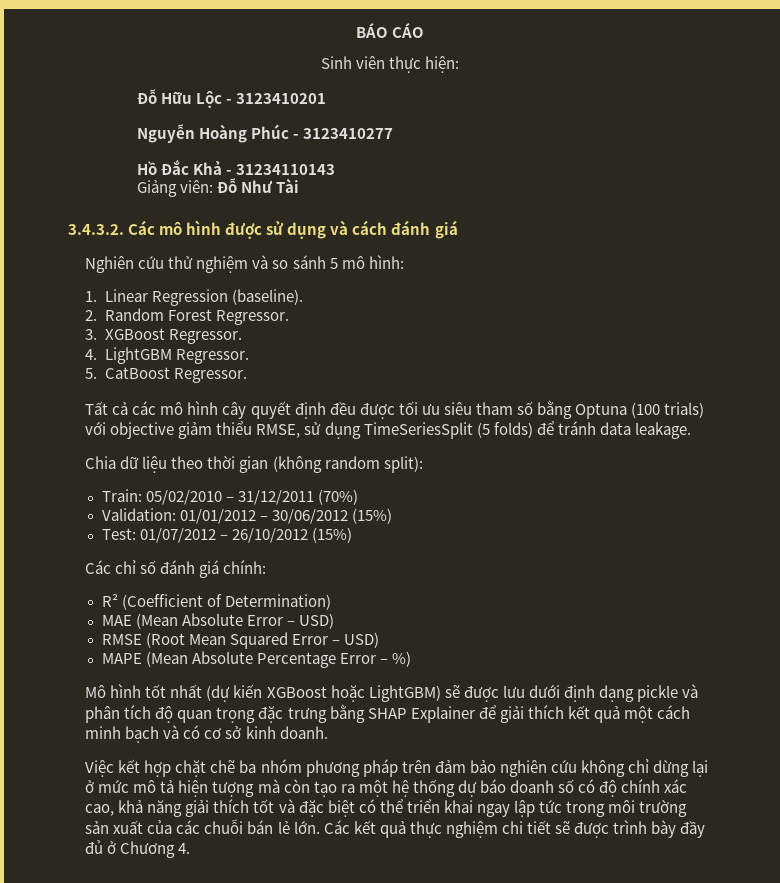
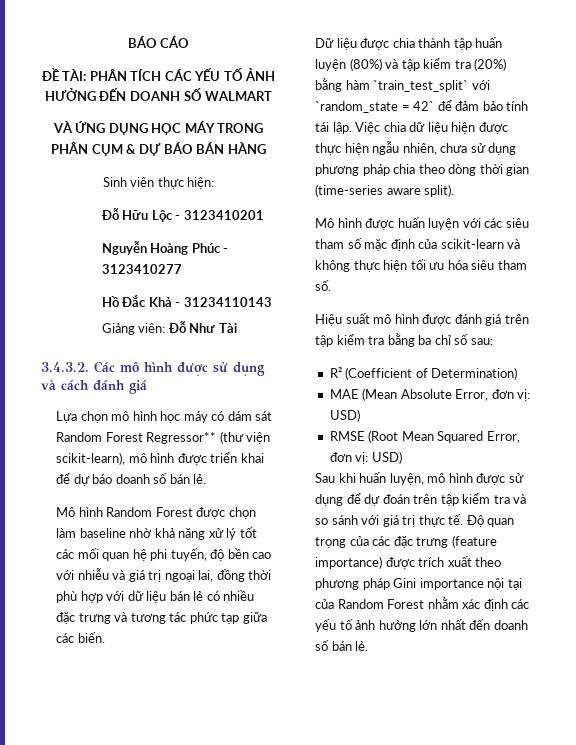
+ ĐỀ TÀI: PHÂN TÍCH CÁC YẾU TỐ ẢNH HƯỞNG ĐẾN DOANH SỐ WALMART
+ VÀ ỨNG DỤNG HỌC MÁY TRONG PHÂN CỤM & DỰ BÁO BÁN HÀNG
- Nghiên cứu thử nghiệm và so sánh 5 mô hình:
- 1. Linear Regression (baseline).
- 2. Random Forest Regressor.
- 3. XGBoost Regressor.
- 4. LightGBM Regressor.
- 5. CatBoost Regressor.
- Tất cả các mô hình cây quyết định đều được tối ưu siêu tham số bằng Optuna (100 trials) với objective giảm thiểu RMSE, sử dụng TimeSeriesSplit (5 folds) để tránh data leakage.
- Chia dữ liệu theo thời gian (không random split):
- Train: 05/02/2010 – 31/12/2011 (70%)
- Validation: 01/01/2012 – 30/06/2012 (15%)
- Test: 01/07/2012 – 26/10/2012 (15%)
- Các chỉ số đánh giá chính:
+ Lựa chọn mô hình học máy có dám sát Random Forest Regressor** (thư viện scikit-learn), mô hình được triển khai để dự báo doanh số bán lẻ.
+ Mô hình Random Forest được chọn làm baseline nhờ khả năng xử lý tốt các mối quan hệ phi tuyến, độ bền cao với nhiễu và giá trị ngoại lai, đồng thời phù hợp với dữ liệu bán lẻ có nhiều đặc trưng và tương tác phức tạp giữa các biến.
+ Dữ liệu được chia thành tập huấn luyện (80%) và tập kiểm tra (20%) bằng hàm `train_test_split` với `random_state = 42` để đảm bảo tính tái lập. Việc chia dữ liệu hiện được thực hiện ngẫu nhiên, chưa sử dụng phương pháp chia theo dòng thời gian (time-series aware split).
+ Mô hình được huấn luyện với các siêu tham số mặc định của scikit-learn và không thực hiện tối ưu hóa siêu tham số.
+ Hiệu suất mô hình được đánh giá trên tập kiểm tra bằng ba chỉ số sau:
- MAE (Mean Absolute Error – USD)
+ MAE (Mean Absolute Error, đơn vị: USD)
- RMSE (Root Mean Squared Error – USD)
- MAPE (Mean Absolute Percentage Error – %)
- Mô hình tốt nhất (dự kiến XGBoost hoặc LightGBM) sẽ được lưu dưới định dạng pickle và phân tích độ quan trọng đặc trưng bằng SHAP Explainer để giải thích kết quả một cách minh bạch và có cơ sở kinh doanh.
- Việc kết hợp chặt chẽ ba nhóm phương pháp trên đảm bảo nghiên cứu không chỉ dừng lại ở mức mô tả hiện tượng mà còn tạo ra một hệ thống dự báo doanh số có độ chính xác cao, khả năng giải thích tốt và đặc biệt có thể triển khai ngay lập tức trong môi trường sản xuất của các chuỗi bán lẻ lớn. Các kết quả thực nghiệm chi tiết sẽ được trình bày đầy đủ ở Chương 4.
+ RMSE (Root Mean Squared Error, đơn vị: USD)
+ Sau khi huấn luyện, mô hình được sử dụng để dự đoán trên tập kiểm tra và so sánh với giá trị thực tế. Độ quan trọng của các đặc trưng (feature importance) được trích xuất theo phương pháp Gini importance nội tại của Random Forest nhằm xác định các yếu tố ảnh hưởng lớn nhất đến doanh số bán lẻ.

